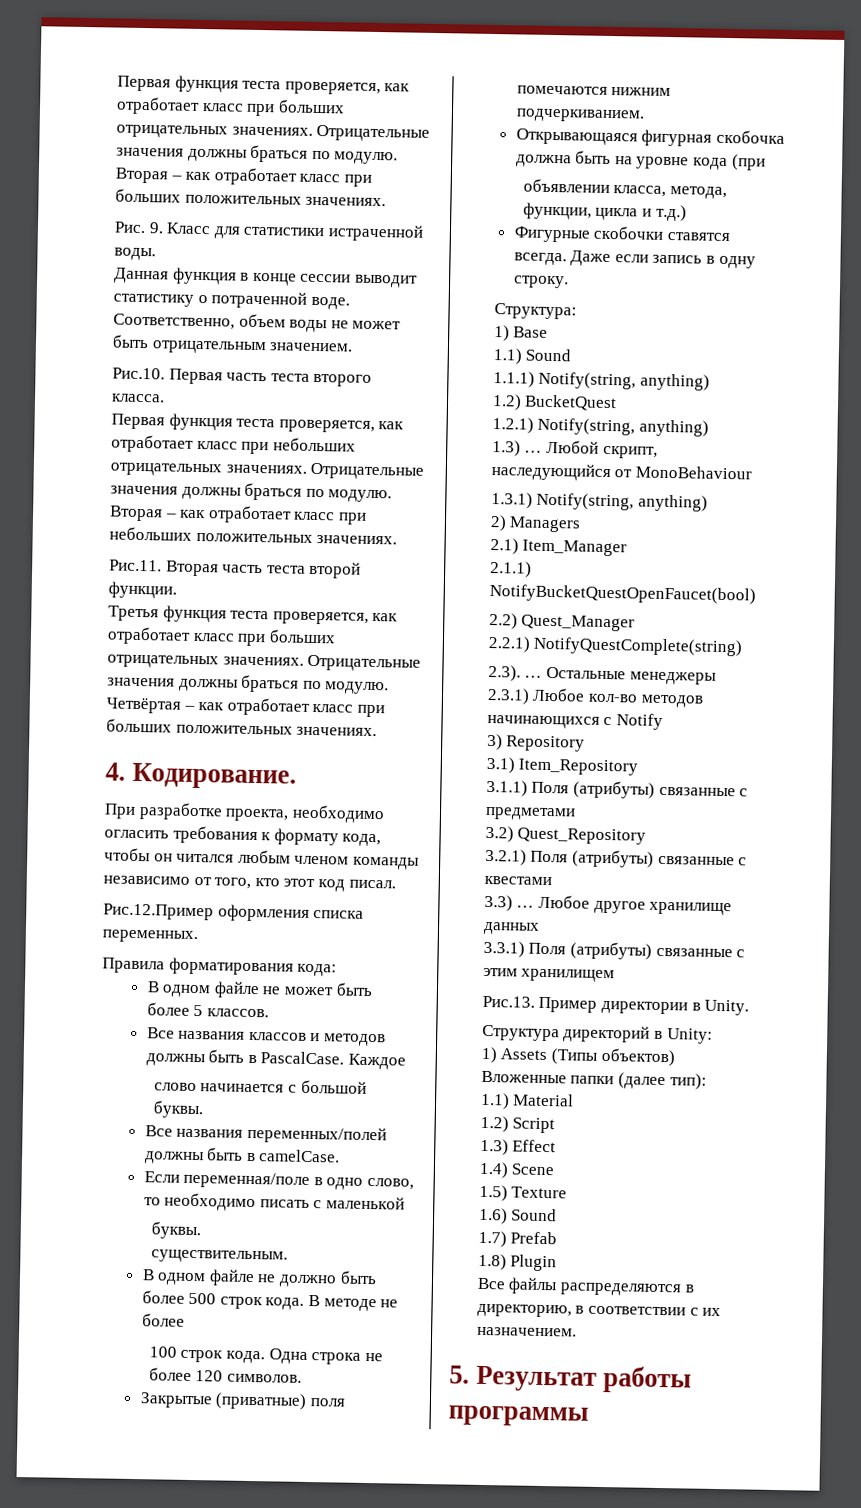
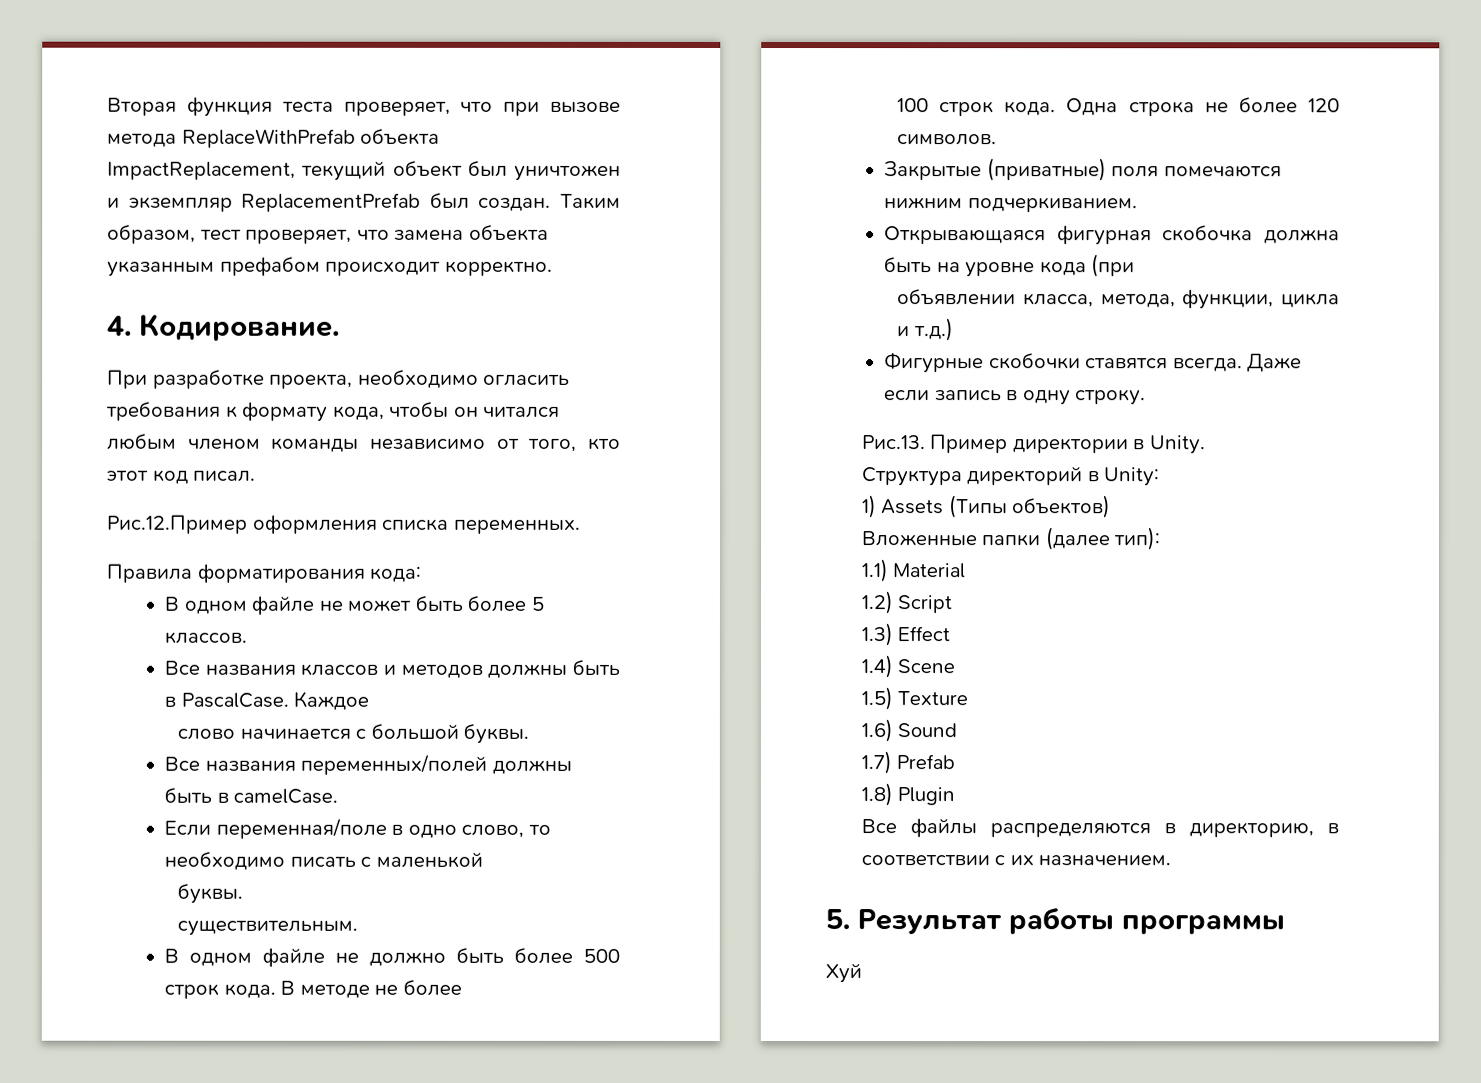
- Первая функция теста проверяется, как отработает класс при больших отрицательных значениях. Отрицательные значения должны браться по модулю. Вторая – как отработает класс при больших положительных значениях.
- Рис. 9. Класс для статистики истраченной воды.
- Данная функция в конце сессии выводит статистику о потраченной воде. Соответственно, объем воды не может быть отрицательным значением.
- Рис.10. Первая часть теста второго класса.
- Первая функция теста проверяется, как отработает класс при небольших отрицательных значениях. Отрицательные значения должны браться по модулю. Вторая – как отработает класс при небольших положительных значениях.
- Рис.11. Вторая часть теста второй функции.
- Третья функция теста проверяется, как отработает класс при больших отрицательных значениях. Отрицательные значения должны браться по модулю. Четвёртая – как отработает класс при больших положительных значениях.
+ Вторая функция теста проверяет, что при вызове метода ReplaceWithPrefab объекта ImpactReplacement, текущий объект был уничтожен и экземпляр ReplacementPrefab был создан. Таким образом, тест проверяет, что замена объекта указанным префабом происходит корректно.
- Структура:
- 1) Base
- 1.1) Sound
- 1.1.1) Notify(string, anything)
- 1.2) BucketQuest
- 1.2.1) Notify(string, anything)
- 1.3) … Любой скрипт, наследующийся от MonoBehaviour
- 1.3.1) Notify(string, anything)
- 2) Managers
- 2.1) Item_Manager
- 2.1.1) NotifyBucketQuestOpenFaucet(bool)
- 2.2) Quest_Manager
- 2.2.1) NotifyQuestComplete(string)
- 2.3). … Остальные менеджеры
- 2.3.1) Любое кол-во методов начинающихся с Notify
- 3) Repository
- 3.1) Item_Repository
- 3.1.1) Поля (атрибуты) связанные с предметами
- 3.2) Quest_Repository
- 3.2.1) Поля (атрибуты) связанные с квестами
- 3.3) … Любое другое хранилище данных
- 3.3.1) Поля (атрибуты) связанные с этим хранилищем
+ Хуй

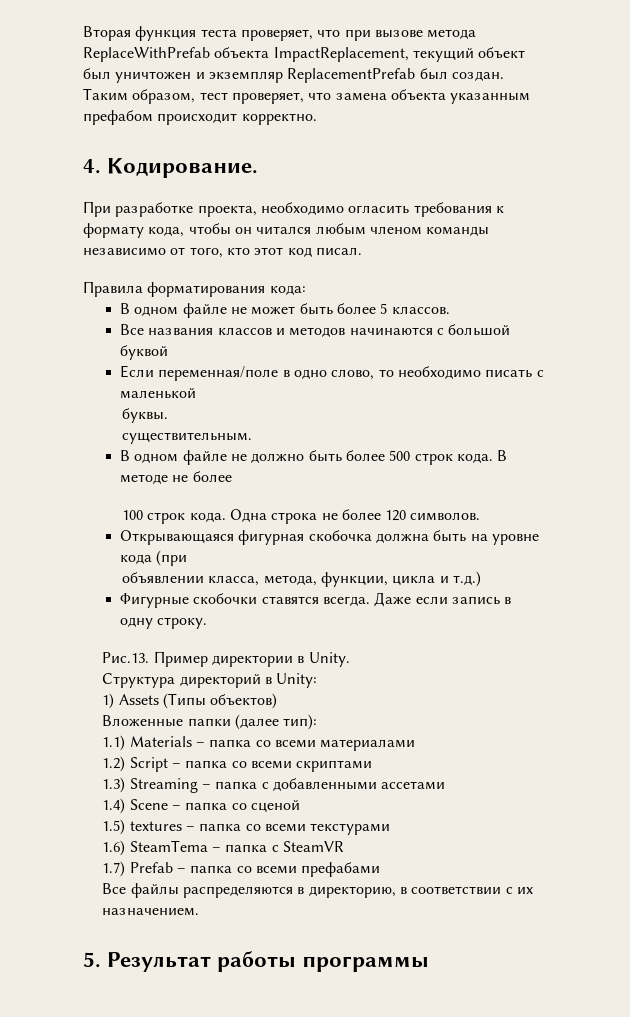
- Рис.12.Пример оформления списка переменных.
- Все названия классов и методов должны быть в PascalCase. Каждое
- слово начинается с большой буквы.
- Все названия переменных/полей должны быть в camelCase.
+ Все названия классов и методов начинаются с большой буквой
- Закрытые (приватные) поля помечаются нижним подчеркиванием.
- 1.1) Material
- 1.2) Script
- 1.3) Effect
- 1.4) Scene
- 1.5) Texture
- 1.6) Sound
- 1.7) Prefab
- 1.8) Plugin
+ 1.1) Materials – папка со всеми материалами
+ 1.2) Script – папка со всеми скриптами
+ 1.3) Streaming – папка с добавленными ассетами
+ 1.4) Scene – папка со сценой
+ 1.5) textures – папка со всеми текстурами
+ 1.6) SteamTema – папка с SteamVR
+ 1.7) Prefab – папка со всеми префабами
- Хуй

